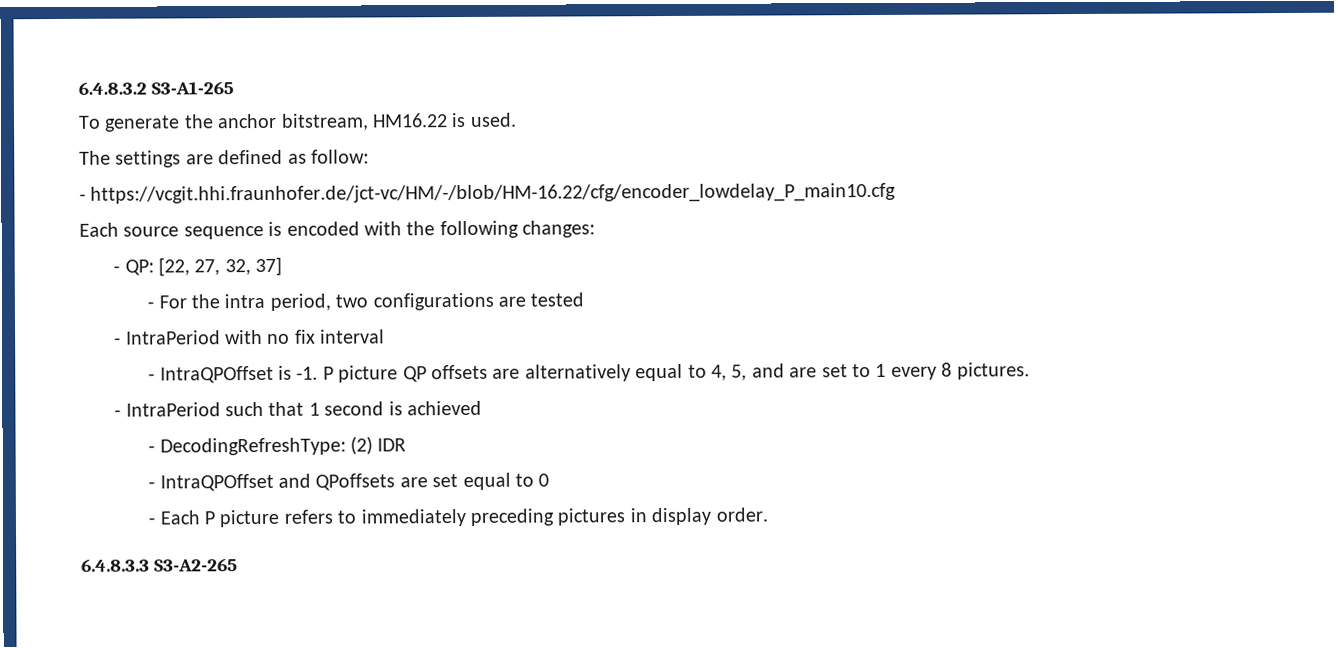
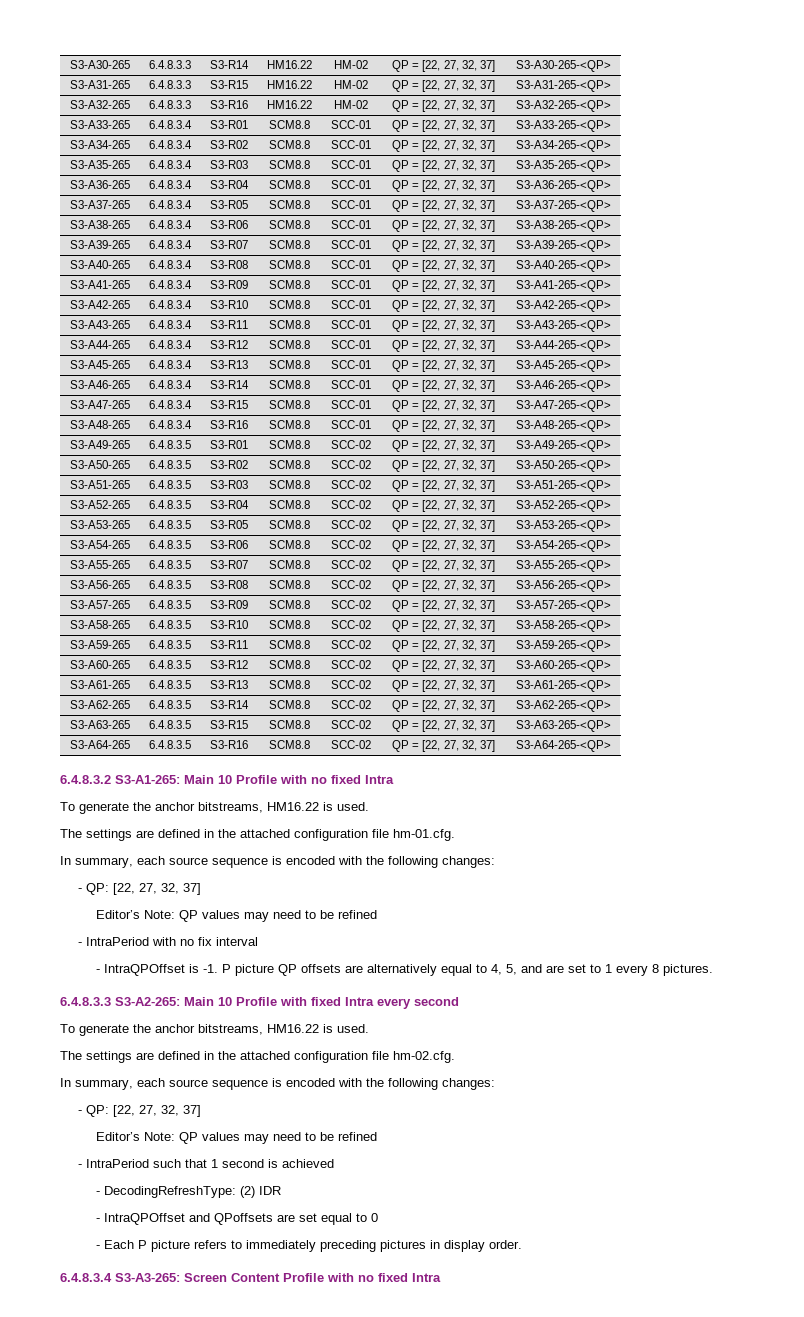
- 6.4.8.3.2 S3-A1-265
- To generate the anchor bitstream, HM16.22 is used.
- The settings are defined as follow:
- - https://vcgit.hhi.fraunhofer.de/jct-vc/HM/-/blob/HM-16.22/cfg/encoder_lowdelay_P_main10.cfg
- Each source sequence is encoded with the following changes:
+ S3-A30-265 | 6.4.8.3.3 | S3-R14 | HM16.22 | HM-02 | QP = [22, 27, 32, 37] | S3-A30-265-<QP>
+ S3-A31-265 | 6.4.8.3.3 | S3-R15 | HM16.22 | HM-02 | QP = [22, 27, 32, 37] | S3-A31-265-<QP>
+ S3-A32-265 | 6.4.8.3.3 | S3-R16 | HM16.22 | HM-02 | QP = [22, 27, 32, 37] | S3-A32-265-<QP>
+ S3-A33-265 | 6.4.8.3.4 | S3-R01 | SCM8.8 | SCC-01 | QP = [22, 27, 32, 37] | S3-A33-265-<QP>
+ S3-A34-265 | 6.4.8.3.4 | S3-R02 | SCM8.8 | SCC-01 | QP = [22, 27, 32, 37] | S3-A34-265-<QP>
+ S3-A35-265 | 6.4.8.3.4 | S3-R03 | SCM8.8 | SCC-01 | QP = [22, 27, 32, 37] | S3-A35-265-<QP>
+ S3-A36-265 | 6.4.8.3.4 | S3-R04 | SCM8.8 | SCC-01 | QP = [22, 27, 32, 37] | S3-A36-265-<QP>
+ S3-A37-265 | 6.4.8.3.4 | S3-R05 | SCM8.8 | SCC-01 | QP = [22, 27, 32, 37] | S3-A37-265-<QP>
+ S3-A38-265 | 6.4.8.3.4 | S3-R06 | SCM8.8 | SCC-01 | QP = [22, 27, 32, 37] | S3-A38-265-<QP>
+ S3-A39-265 | 6.4.8.3.4 | S3-R07 | SCM8.8 | SCC-01 | QP = [22, 27, 32, 37] | S3-A39-265-<QP>
+ S3-A40-265 | 6.4.8.3.4 | S3-R08 | SCM8.8 | SCC-01 | QP = [22, 27, 32, 37] | S3-A40-265-<QP>
+ S3-A41-265 | 6.4.8.3.4 | S3-R09 | SCM8.8 | SCC-01 | QP = [22, 27, 32, 37] | S3-A41-265-<QP>
+ S3-A42-265 | 6.4.8.3.4 | S3-R10 | SCM8.8 | SCC-01 | QP = [22, 27, 32, 37] | S3-A42-265-<QP>
+ S3-A43-265 | 6.4.8.3.4 | S3-R11 | SCM8.8 | SCC-01 | QP = [22, 27, 32, 37] | S3-A43-265-<QP>
+ S3-A44-265 | 6.4.8.3.4 | S3-R12 | SCM8.8 | SCC-01 | QP = [22, 27, 32, 37] | S3-A44-265-<QP>
+ S3-A45-265 | 6.4.8.3.4 | S3-R13 | SCM8.8 | SCC-01 | QP = [22, 27, 32, 37] | S3-A45-265-<QP>
+ S3-A46-265 | 6.4.8.3.4 | S3-R14 | SCM8.8 | SCC-01 | QP = [22, 27, 32, 37] | S3-A46-265-<QP>
+ S3-A47-265 | 6.4.8.3.4 | S3-R15 | SCM8.8 | SCC-01 | QP = [22, 27, 32, 37] | S3-A47-265-<QP>
+ S3-A48-265 | 6.4.8.3.4 | S3-R16 | SCM8.8 | SCC-01 | QP = [22, 27, 32, 37] | S3-A48-265-<QP>
+ S3-A49-265 | 6.4.8.3.5 | S3-R01 | SCM8.8 | SCC-02 | QP = [22, 27, 32, 37] | S3-A49-265-<QP>
+ S3-A50-265 | 6.4.8.3.5 | S3-R02 | SCM8.8 | SCC-02 | QP = [22, 27, 32, 37] | S3-A50-265-<QP>
+ S3-A51-265 | 6.4.8.3.5 | S3-R03 | SCM8.8 | SCC-02 | QP = [22, 27, 32, 37] | S3-A51-265-<QP>
+ S3-A52-265 | 6.4.8.3.5 | S3-R04 | SCM8.8 | SCC-02 | QP = [22, 27, 32, 37] | S3-A52-265-<QP>
+ S3-A53-265 | 6.4.8.3.5 | S3-R05 | SCM8.8 | SCC-02 | QP = [22, 27, 32, 37] | S3-A53-265-<QP>
+ S3-A54-265 | 6.4.8.3.5 | S3-R06 | SCM8.8 | SCC-02 | QP = [22, 27, 32, 37] | S3-A54-265-<QP>
+ S3-A55-265 | 6.4.8.3.5 | S3-R07 | SCM8.8 | SCC-02 | QP = [22, 27, 32, 37] | S3-A55-265-<QP>
+ S3-A56-265 | 6.4.8.3.5 | S3-R08 | SCM8.8 | SCC-02 | QP = [22, 27, 32, 37] | S3-A56-265-<QP>
+ S3-A57-265 | 6.4.8.3.5 | S3-R09 | SCM8.8 | SCC-02 | QP = [22, 27, 32, 37] | S3-A57-265-<QP>
+ S3-A58-265 | 6.4.8.3.5 | S3-R10 | SCM8.8 | SCC-02 | QP = [22, 27, 32, 37] | S3-A58-265-<QP>
+ S3-A59-265 | 6.4.8.3.5 | S3-R11 | SCM8.8 | SCC-02 | QP = [22, 27, 32, 37] | S3-A59-265-<QP>
+ S3-A60-265 | 6.4.8.3.5 | S3-R12 | SCM8.8 | SCC-02 | QP = [22, 27, 32, 37] | S3-A60-265-<QP>
+ S3-A61-265 | 6.4.8.3.5 | S3-R13 | SCM8.8 | SCC-02 | QP = [22, 27, 32, 37] | S3-A61-265-<QP>
+ S3-A62-265 | 6.4.8.3.5 | S3-R14 | SCM8.8 | SCC-02 | QP = [22, 27, 32, 37] | S3-A62-265-<QP>
+ S3-A63-265 | 6.4.8.3.5 | S3-R15 | SCM8.8 | SCC-02 | QP = [22, 27, 32, 37] | S3-A63-265-<QP>
+ S3-A64-265 | 6.4.8.3.5 | S3-R16 | SCM8.8 | SCC-02 | QP = [22, 27, 32, 37] | S3-A64-265-<QP>
+ 6.4.8.3.2 S3-A1-265: Main 10 Profile with no fixed Intra
+ To generate the anchor bitstreams, HM16.22 is used.
+ The settings are defined in the attached configuration file hm-01.cfg.
+ In summary, each source sequence is encoded with the following changes:
  - QP: [22, 27, 32, 37]
- - For the intra period, two configurations are tested
+ Editor’s Note: QP values may need to be refined
+ 6.4.8.3.3 S3-A2-265: Main 10 Profile with fixed Intra every second
+ To generate the anchor bitstreams, HM16.22 is used.
+ The settings are defined in the attached configuration file hm-02.cfg.
+ In summary, each source sequence is encoded with the following changes:
+ - QP: [22, 27, 32, 37]
+ Editor’s Note: QP values may need to be refined
- 6.4.8.3.3 S3-A2-265
+ 6.4.8.3.4 S3-A3-265: Screen Content Profile with no fixed Intra

